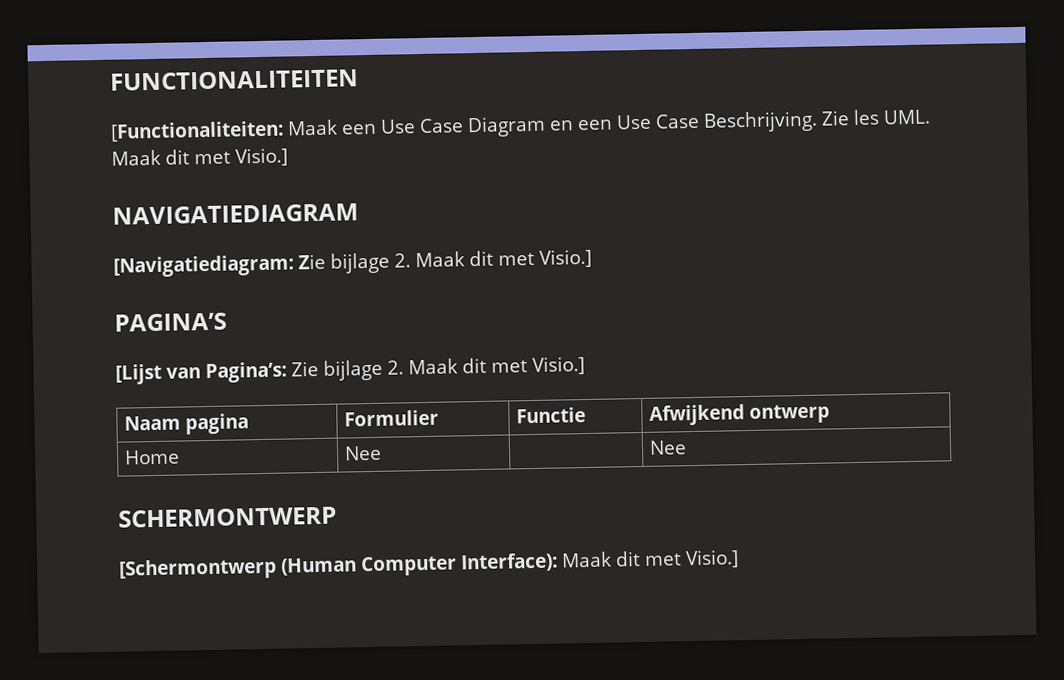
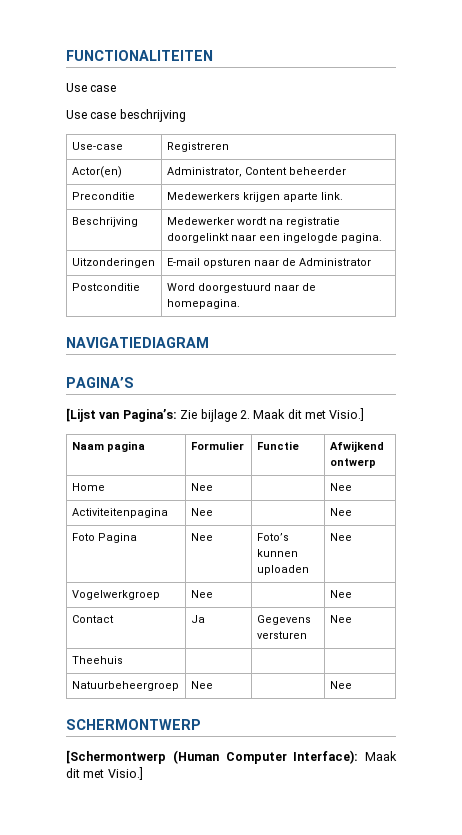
  FUNCTIONALITEITEN
- [Functionaliteiten: Maak een Use Case Diagram en een Use Case Beschrijving. Zie les UML. Maak dit met Visio.]
+ Use case
+ Use case beschrijving
+ Use-case | Registreren
+ Actor(en) | Administrator, Content beheerder
+ Preconditie | Medewerkers krijgen aparte link.
+ Beschrijving | Medewerker wordt na registratie doorgelinkt naar een ingelogde pagina.
+ Uitzonderingen | E-mail opsturen naar de Administrator
+ Postconditie | Word doorgestuurd naar de homepagina.
  NAVIGATIEDIAGRAM
- [Navigatiediagram: Zie bijlage 2. Maak dit met Visio.]
+ Activiteitenpagina | Nee | | Nee
+ Foto Pagina | Nee | Foto’s kunnen uploaden | Nee
+ Vogelwerkgroep | Nee | | Nee
+ Contact | Ja | Gegevens versturen | Nee
+ Theehuis | | |
+ Natuurbeheergroep | Nee | | Nee

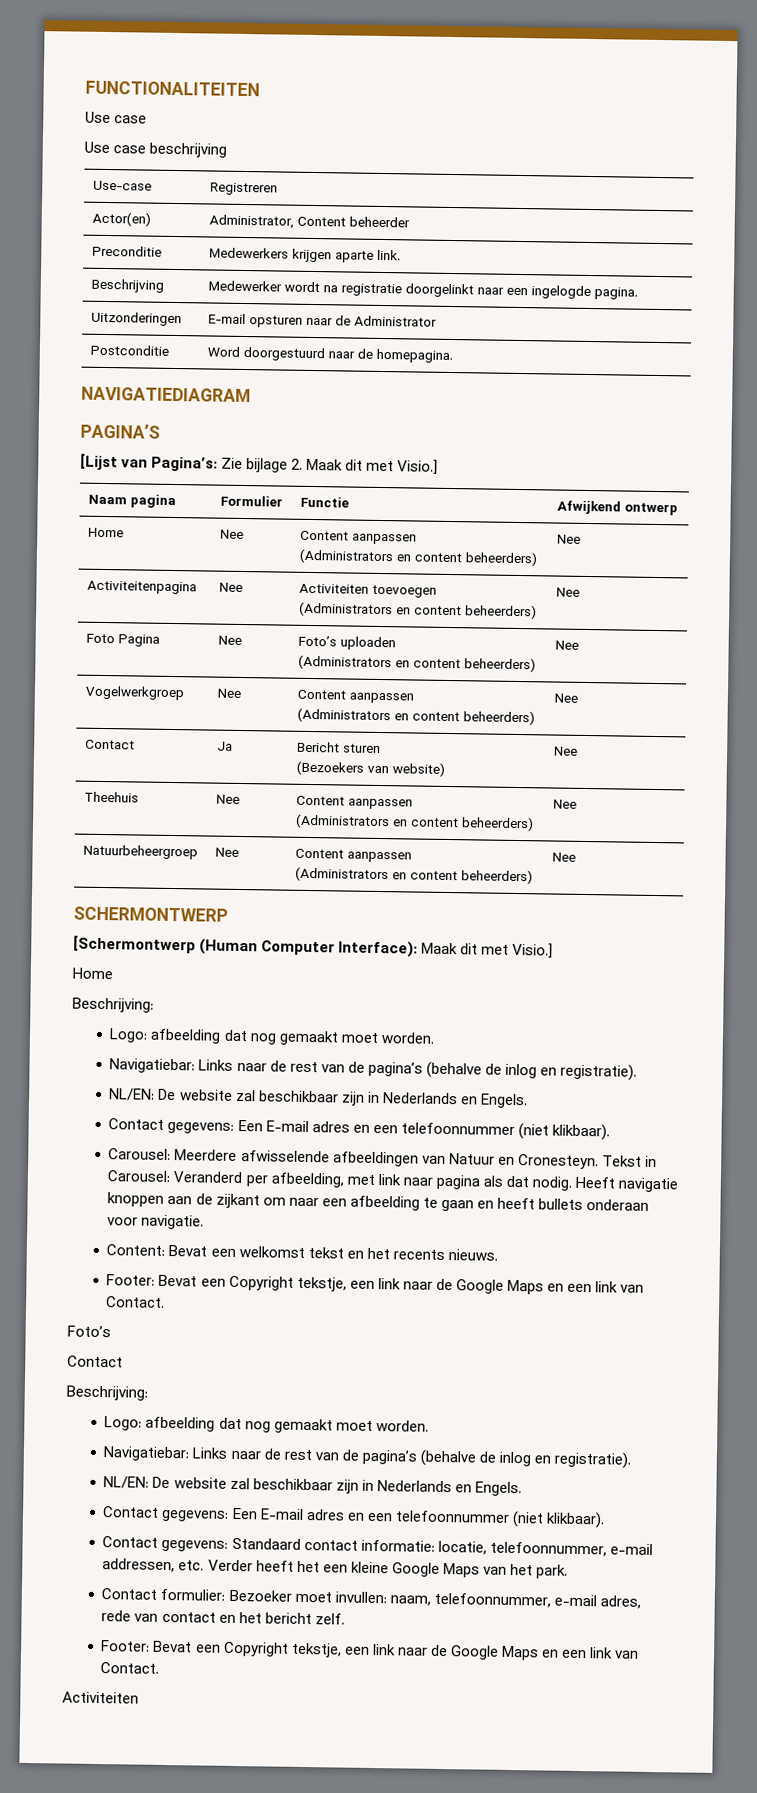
- Home | Nee | | Nee
- Activiteitenpagina | Nee | | Nee
+ Home | Nee | Content aanpassen
+ (Administrators en content beheerders) | Nee
+ Activiteitenpagina | Nee | Activiteiten toevoegen
+ (Administrators en content beheerders) | Nee
- Foto Pagina | Nee | Foto’s kunnen uploaden | Nee
+ Foto Pagina | Nee | Foto’s uploaden
+ (Administrators en content beheerders) | Nee
- Vogelwerkgroep | Nee | | Nee
- Contact | Ja | Gegevens versturen | Nee
- Theehuis | | |
- Natuurbeheergroep | Nee | | Nee
+ Vogelwerkgroep | Nee | Content aanpassen
+ (Administrators en content beheerders) | Nee
+ Contact | Ja | Bericht sturen
+ (Bezoekers van website) | Nee
+ Theehuis | Nee | Content aanpassen
+ (Administrators en content beheerders) | Nee
+ Natuurbeheergroep | Nee | Content aanpassen
+ (Administrators en content beheerders) | Nee
  [Schermontwerp (Human Computer Interface): Maak dit met Visio.]
+ Home
+ Beschrijving:
+ Logo: afbeelding dat nog gemaakt moet worden.
+ Navigatiebar: Links naar de rest van de pagina’s (behalve de inlog en registratie).
+ NL/EN: De website zal beschikbaar zijn in Nederlands en Engels.
+ Contact gegevens: Een E-mail adres en een telefoonnummer (niet klikbaar).
+ Carousel: Meerdere afwisselende afbeeldingen van Natuur en Cronesteyn. Tekst in Carousel: Veranderd per afbeelding, met link naar pagina als dat nodig. Heeft navigatie knoppen aan de zijkant om naar een afbeelding te gaan en heeft bullets onderaan voor navigatie.
+ Content: Bevat een welkomst tekst en het recents nieuws.
+ Footer: Bevat een Copyright tekstje, een link naar de Google Maps en een link van Contact.
+ Foto’s
+ Contact
+ Beschrijving:
+ Logo: afbeelding dat nog gemaakt moet worden.
+ Navigatiebar: Links naar de rest van de pagina’s (behalve de inlog en registratie).
+ NL/EN: De website zal beschikbaar zijn in Nederlands en Engels.
+ Contact gegevens: Een E-mail adres en een telefoonnummer (niet klikbaar).
+ Contact gegevens: Standaard contact informatie: locatie, telefoonnummer, e-mail addressen, etc. Verder heeft het een kleine Google Maps van het park.
+ Contact formulier: Bezoeker moet invullen: naam, telefoonnummer, e-mail adres, rede van contact en het bericht zelf.
+ Footer: Bevat een Copyright tekstje, een link naar de Google Maps en een link van Contact.
+ Activiteiten

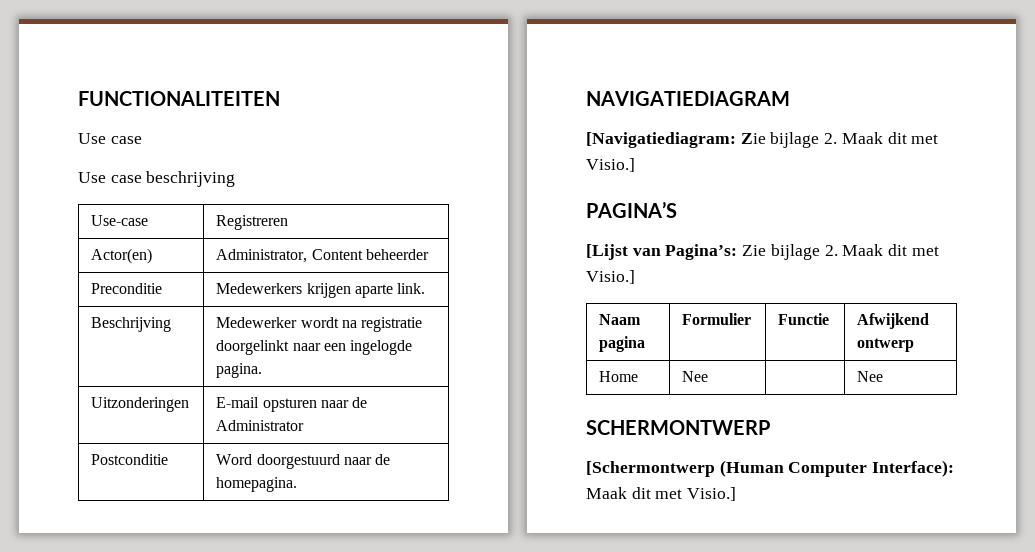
+ [Navigatiediagram: Zie bijlage 2. Maak dit met Visio.]
- Home | Nee | Content aanpassen
- (Administrators en content beheerders) | Nee
- Activiteitenpagina | Nee | Activiteiten toevoegen
- (Administrators en content beheerders) | Nee
- Foto Pagina | Nee | Foto’s uploaden
- (Administrators en content beheerders) | Nee
- Vogelwerkgroep | Nee | Content aanpassen
- (Administrators en content beheerders) | Nee
- Contact | Ja | Bericht sturen
- (Bezoekers van website) | Nee
- Theehuis | Nee | Content aanpassen
- (Administrators en content beheerders) | Nee
- Natuurbeheergroep | Nee | Content aanpassen
- (Administrators en content beheerders) | Nee
+ Home | Nee | | Nee
  [Schermontwerp (Human Computer Interface): Maak dit met Visio.]
- Home
- Beschrijving:
- Logo: afbeelding dat nog gemaakt moet worden.
- Navigatiebar: Links naar de rest van de pagina’s (behalve de inlog en registratie).
- NL/EN: De website zal beschikbaar zijn in Nederlands en Engels.
- Contact gegevens: Een E-mail adres en een telefoonnummer (niet klikbaar).
- Carousel: Meerdere afwisselende afbeeldingen van Natuur en Cronesteyn. Tekst in Carousel: Veranderd per afbeelding, met link naar pagina als dat nodig. Heeft navigatie knoppen aan de zijkant om naar een afbeelding te gaan en heeft bullets onderaan voor navigatie.
- Content: Bevat een welkomst tekst en het recents nieuws.
- Footer: Bevat een Copyright tekstje, een link naar de Google Maps en een link van Contact.
- Foto’s
- Contact
- Beschrijving:
- Logo: afbeelding dat nog gemaakt moet worden.
- Navigatiebar: Links naar de rest van de pagina’s (behalve de inlog en registratie).
- NL/EN: De website zal beschikbaar zijn in Nederlands en Engels.
- Contact gegevens: Een E-mail adres en een telefoonnummer (niet klikbaar).
- Contact gegevens: Standaard contact informatie: locatie, telefoonnummer, e-mail addressen, etc. Verder heeft het een kleine Google Maps van het park.
- Contact formulier: Bezoeker moet invullen: naam, telefoonnummer, e-mail adres, rede van contact en het bericht zelf.
- Footer: Bevat een Copyright tekstje, een link naar de Google Maps en een link van Contact.
- Activiteiten

